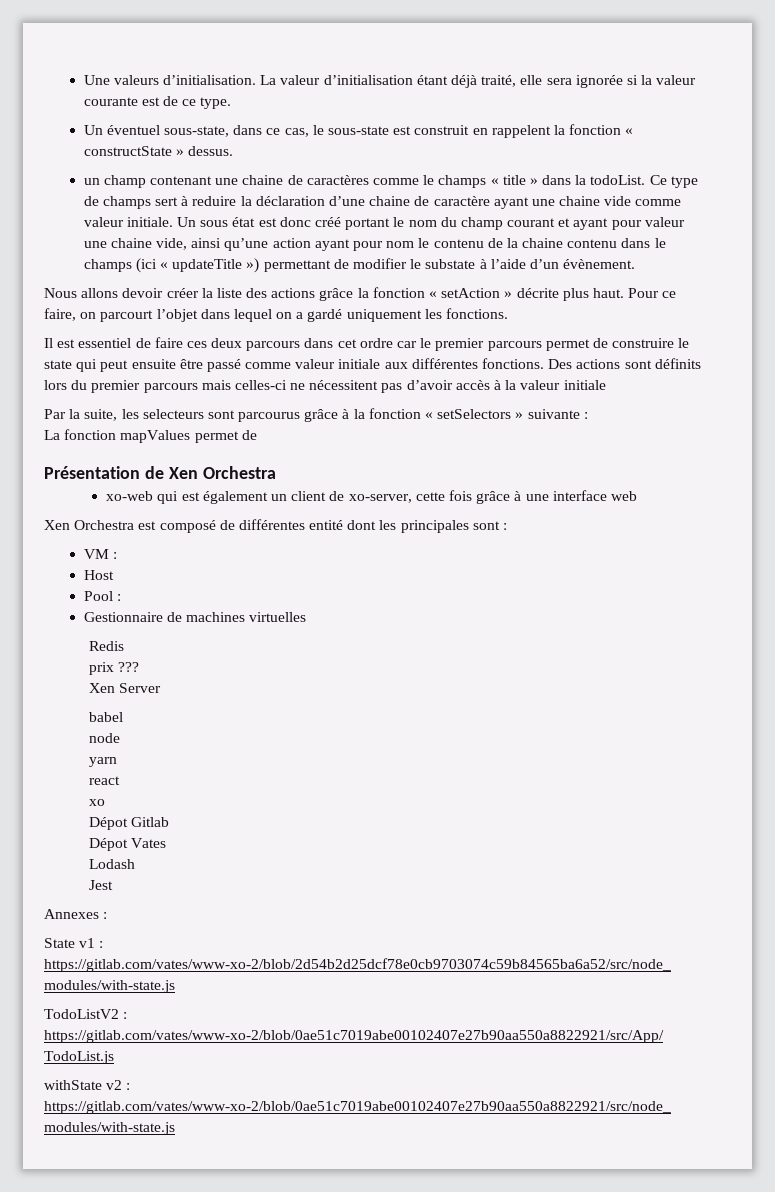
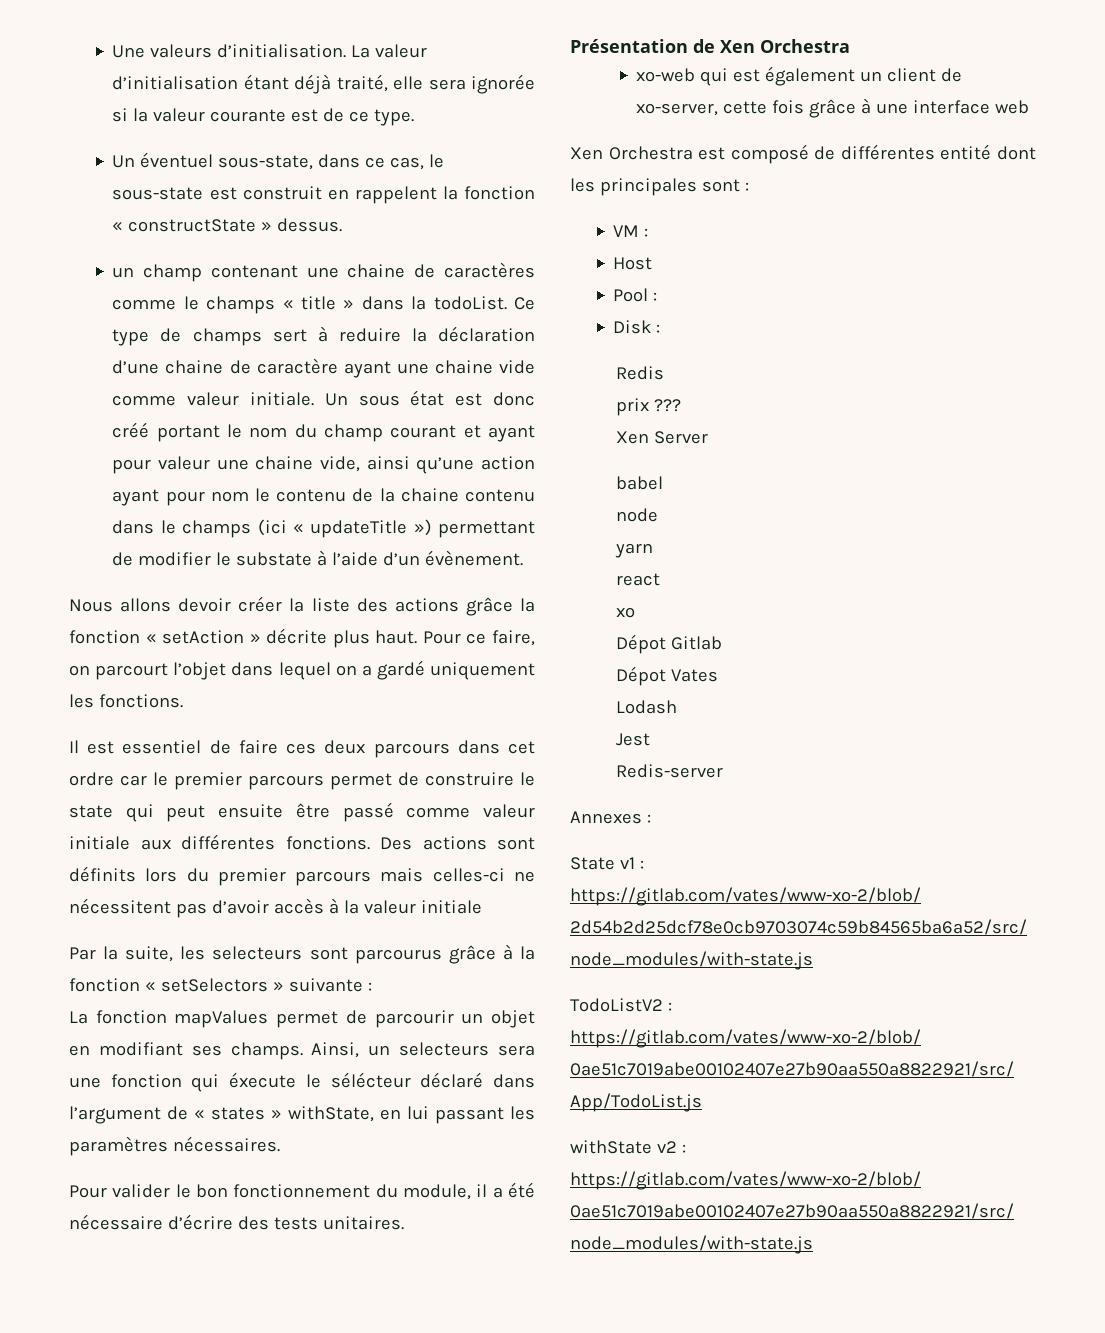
- La fonction mapValues permet de
+ La fonction mapValues permet de parcourir un objet en modifiant ses champs. Ainsi, un selecteurs sera une fonction qui éxecute le sélécteur déclaré dans l’argument de « states » withState, en lui passant les paramètres nécessaires.
+ Pour valider le bon fonctionnement du module, il a été nécessaire d’écrire des tests unitaires.
- Gestionnaire de machines virtuelles
+ Disk :
+ Redis-server

